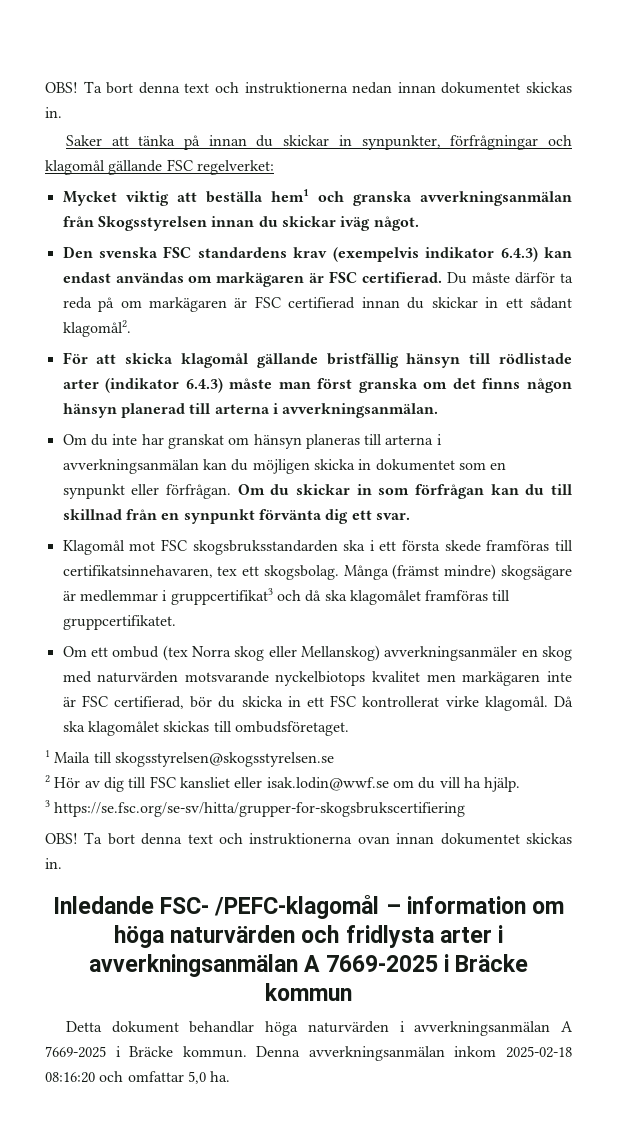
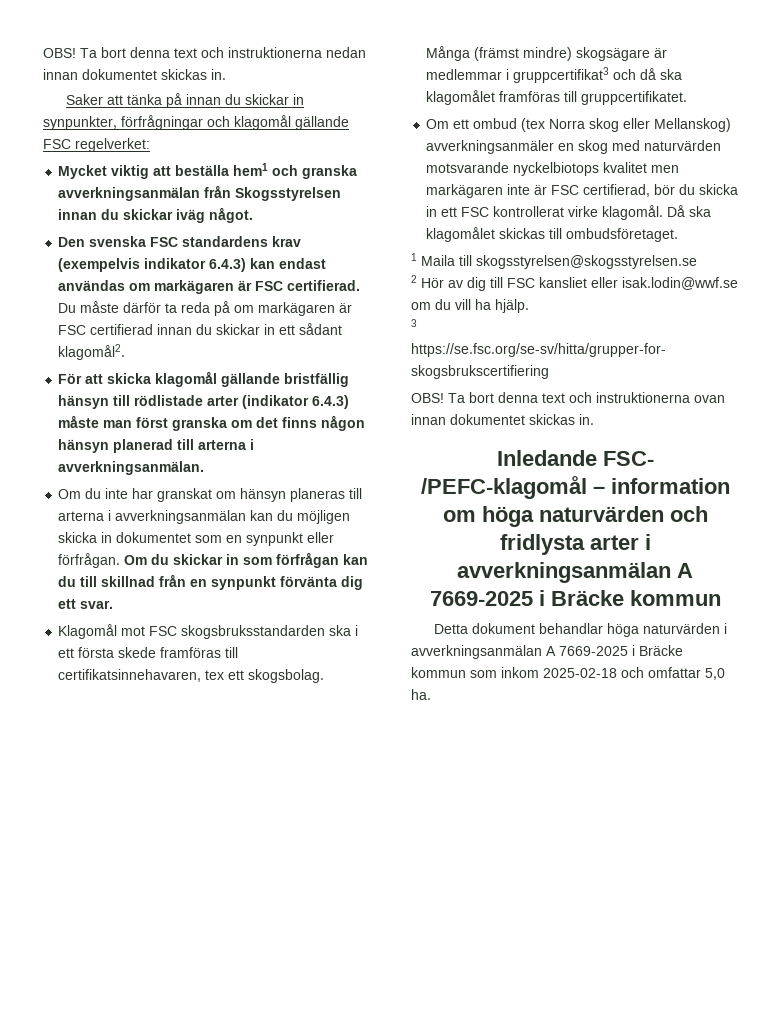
- Detta dokument behandlar höga naturvärden i avverkningsanmälan A 7669-2025 i Bräcke kommun. Denna avverkningsanmälan inkom 2025-02-18 08:16:20 och omfattar 5,0 ha.
+ Detta dokument behandlar höga naturvärden i avverkningsanmälan A 7669-2025 i Bräcke kommun som inkom 2025-02-18 och omfattar 5,0 ha.

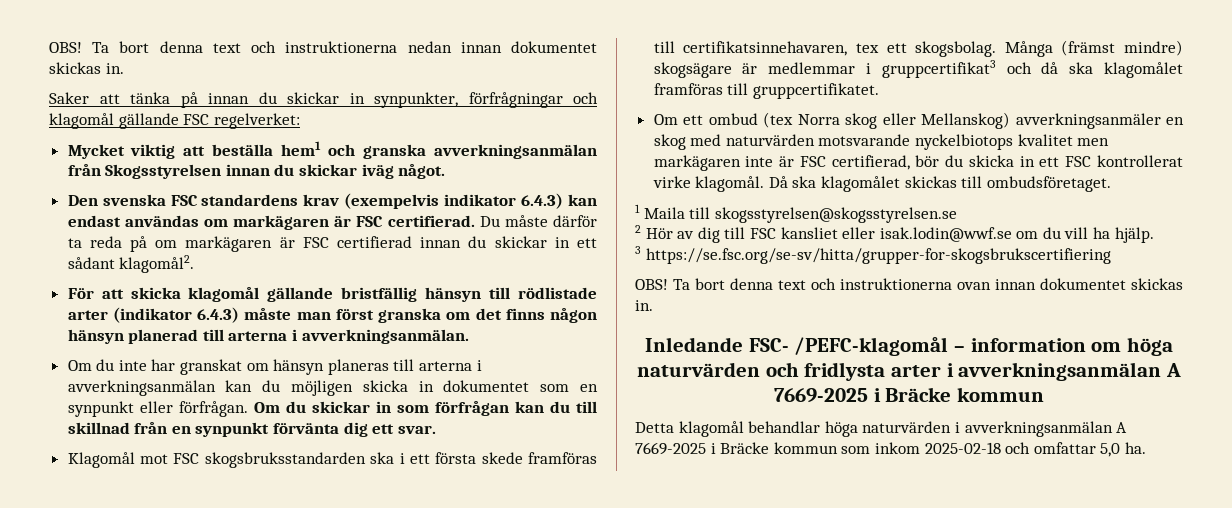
- Detta dokument behandlar höga naturvärden i avverkningsanmälan A 7669-2025 i Bräcke kommun som inkom 2025-02-18 och omfattar 5,0 ha.
+ Detta klagomål behandlar höga naturvärden i avverkningsanmälan A 7669-2025 i Bräcke kommun som inkom 2025-02-18 och omfattar 5,0 ha.

